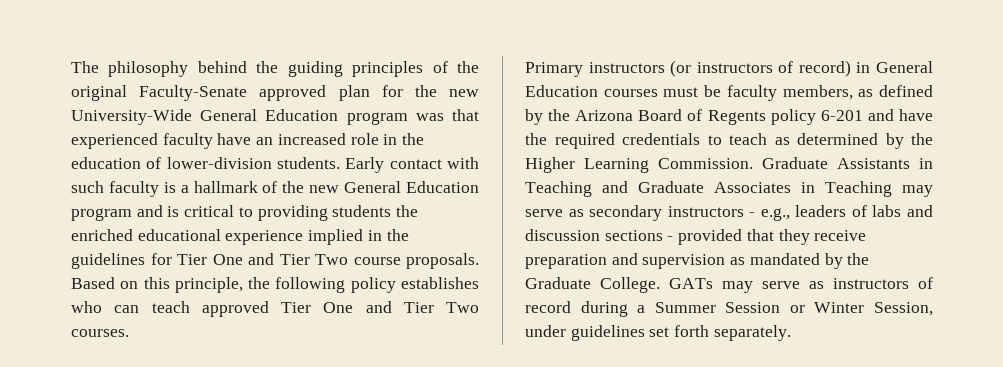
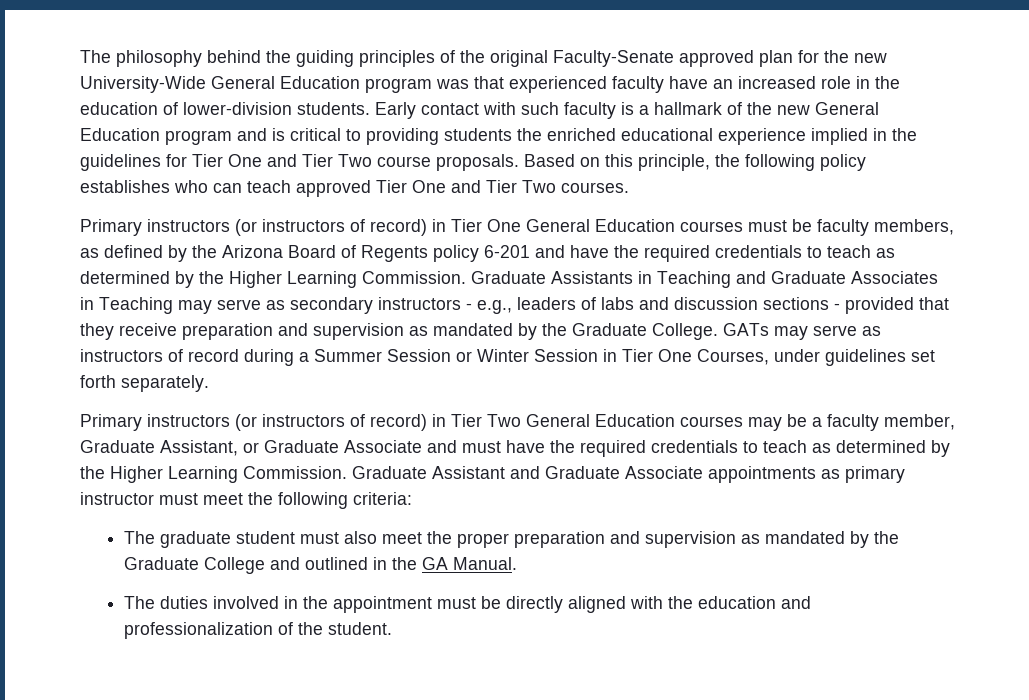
- Primary instructors (or instructors of record) in General Education courses must be faculty members, as defined by the Arizona Board of Regents policy 6-201 and have the required credentials to teach as determined by the Higher Learning Commission.
+ Primary instructors (or instructors of record) in Tier One General Education courses must be faculty members, as defined by the Arizona Board of Regents policy 6-201 and have the required credentials to teach as determined by the Higher Learning Commission.
- GATs may serve as instructors of record during a Summer Session or Winter Session, under guidelines set forth separately.
+ GATs may serve as instructors of record during a Summer Session or Winter Session in Tier One Courses, under guidelines set forth separately.
+ Primary instructors (or instructors of record) in Tier Two General Education courses may be a faculty member, Graduate Assistant, or Graduate Associate and must have the required credentials to teach as determined by the Higher Learning Commission. Graduate Assistant and Graduate Associate appointments as primary instructor must meet the following criteria:
+ The graduate student must also meet the proper preparation and supervision as mandated by the Graduate College and outlined in the GA Manual.
+ The duties involved in the appointment must be directly aligned with the education and professionalization of the student.

